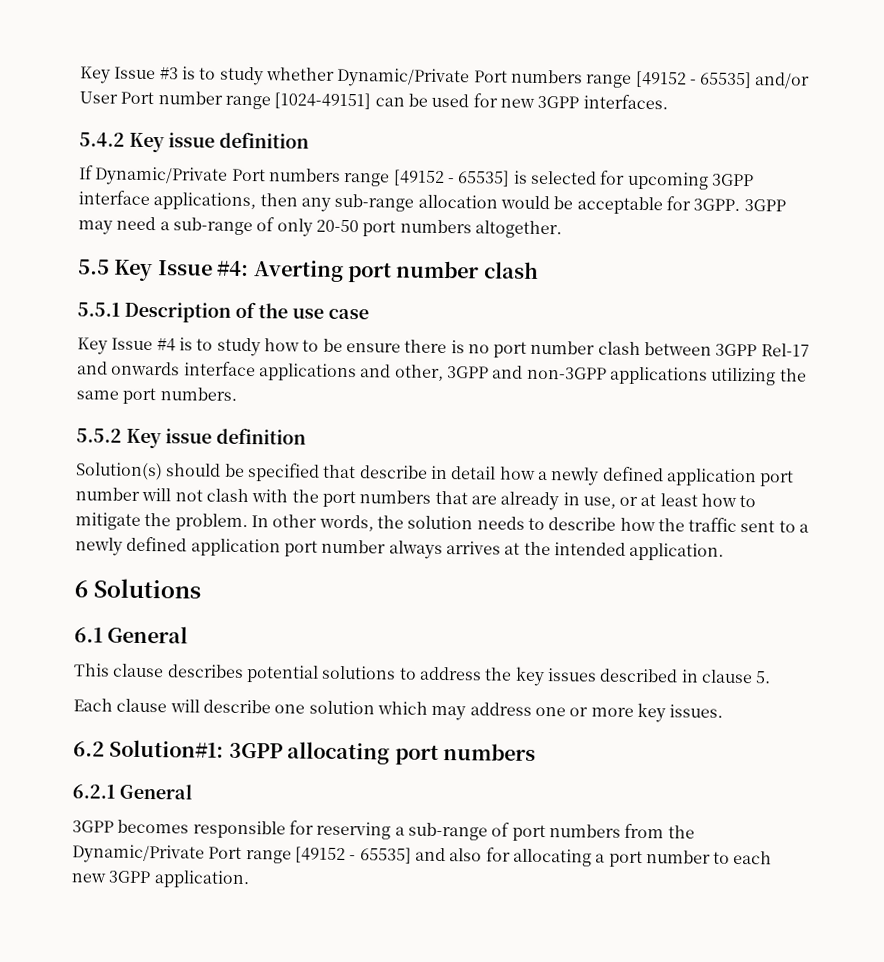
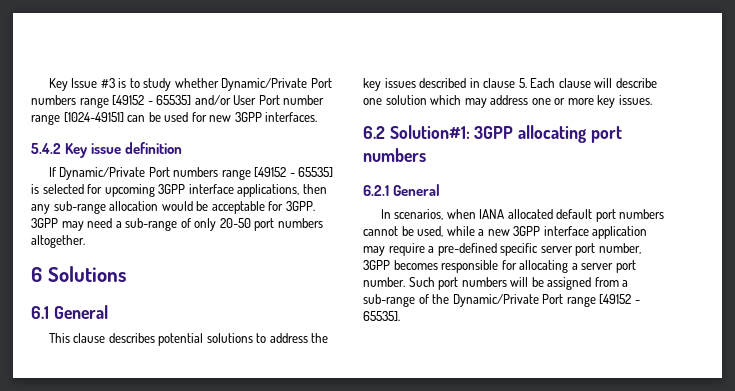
- 5.5 Key Issue #4: Averting port number clash
- 5.5.1 Description of the use case
- Key Issue #4 is to study how to be ensure there is no port number clash between 3GPP Rel-17 and onwards interface applications and other, 3GPP and non-3GPP applications utilizing the same port numbers.
- 5.5.2 Key issue definition
- Solution(s) should be specified that describe in detail how a newly defined application port number will not clash with the port numbers that are already in use, or at least how to mitigate the problem. In other words, the solution needs to describe how the traffic sent to a newly defined application port number always arrives at the intended application.
- This clause describes potential solutions to address the key issues described in clause 5.
- Each clause will describe one solution which may address one or more key issues.
+ This clause describes potential solutions to address the key issues described in clause 5. Each clause will describe one solution which may address one or more key issues.
- 3GPP becomes responsible for reserving a sub-range of port numbers from the Dynamic/Private Port range [49152 - 65535] and also for allocating a port number to each new 3GPP application.
+ In scenarios, when IANA allocated default port numbers cannot be used, while a new 3GPP interface application may require a pre-defined specific server port number, 3GPP becomes responsible for allocating a server port number. Such port numbers will be assigned from a sub-range of the Dynamic/Private Port range [49152 - 65535].

